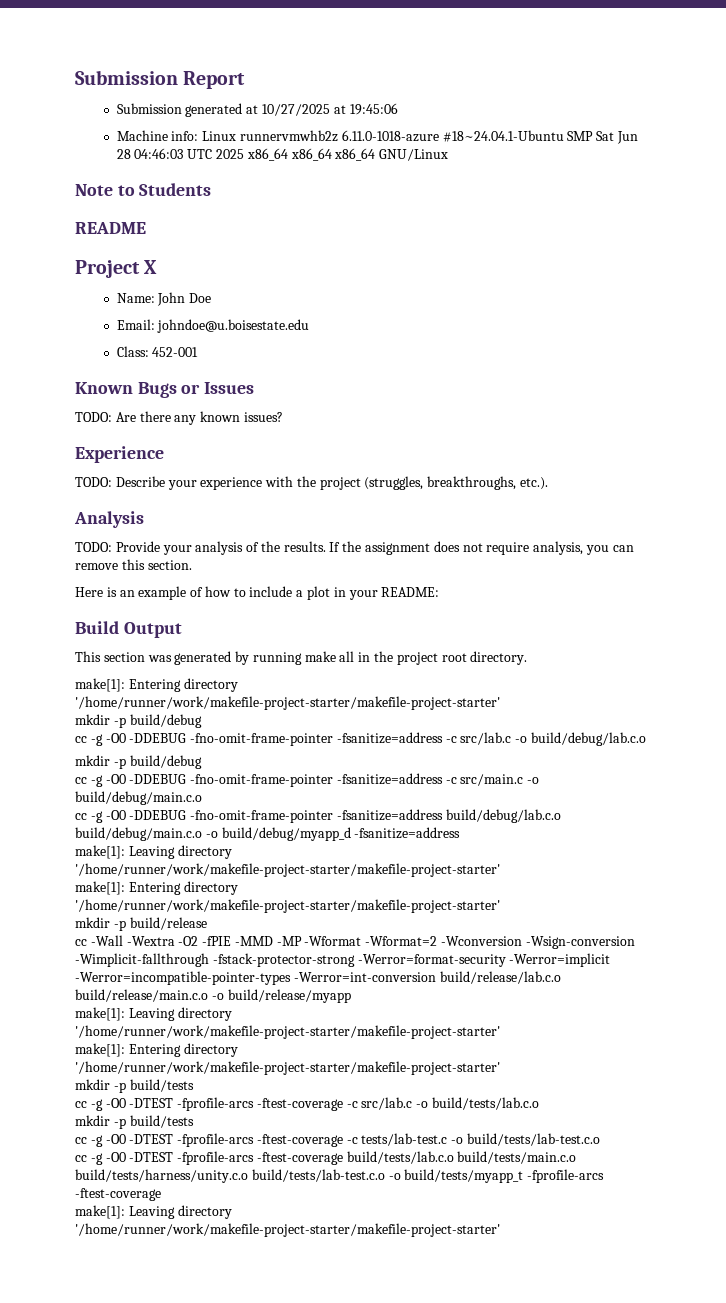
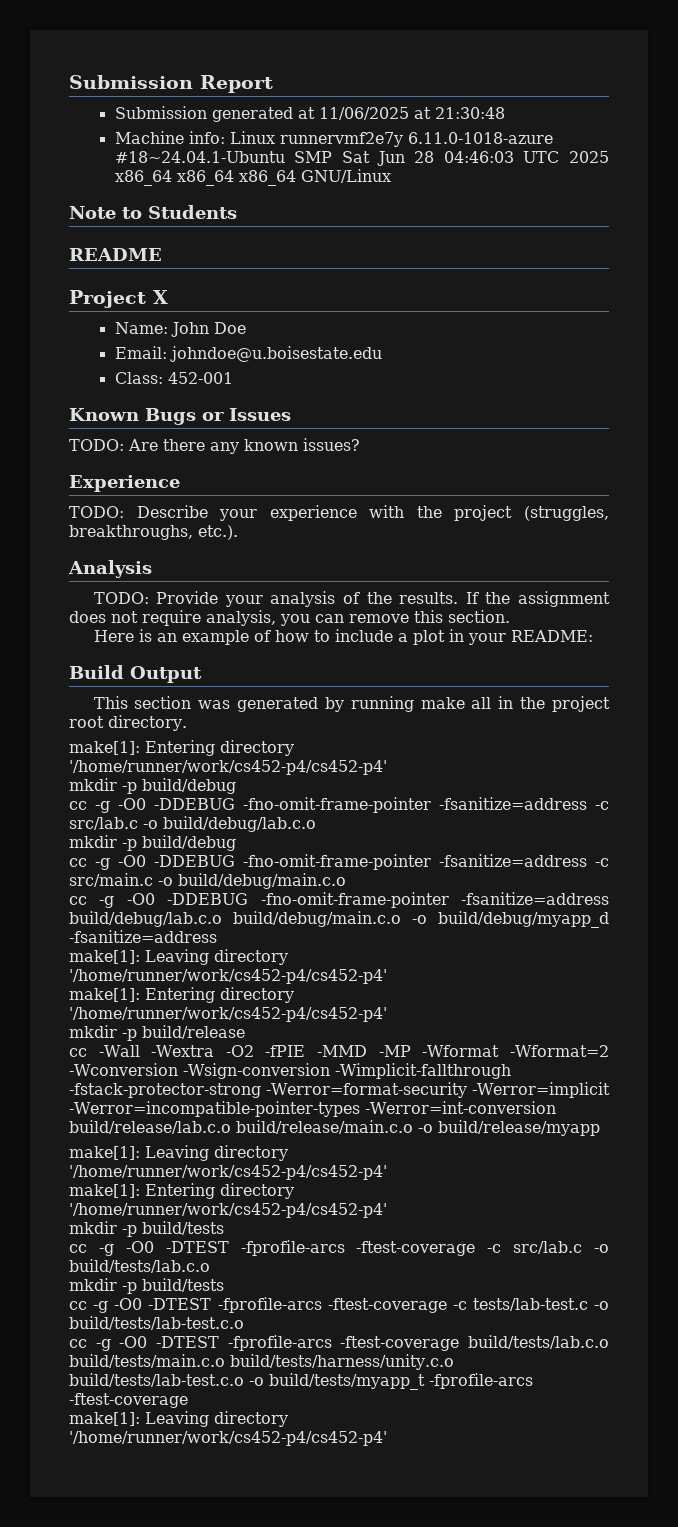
- Submission generated at 10/27/2025 at 19:45:06
+ Submission generated at 11/06/2025 at 21:30:48
- Machine info: Linux runnervmwhb2z 6.11.0-1018-azure #18~24.04.1-Ubuntu SMP Sat Jun 28 04:46:03 UTC 2025 x86_64 x86_64 x86_64 GNU/Linux
+ Machine info: Linux runnervmf2e7y 6.11.0-1018-azure #18~24.04.1-Ubuntu SMP Sat Jun 28 04:46:03 UTC 2025 x86_64 x86_64 x86_64 GNU/Linux
  This section was generated by running make all in the project root directory.
- make[1]: Entering directory '/home/runner/work/makefile-project-starter/makefile-project-starter'
+ make[1]: Entering directory '/home/runner/work/cs452-p4/cs452-p4'
  cc -g -O0 -DDEBUG -fno-omit-frame-pointer -fsanitize=address build/debug/lab.c.o build/debug/main.c.o -o build/debug/myapp_d -fsanitize=address
- make[1]: Leaving directory '/home/runner/work/makefile-project-starter/makefile-project-starter'
- make[1]: Entering directory '/home/runner/work/makefile-project-starter/makefile-project-starter'
+ make[1]: Leaving directory '/home/runner/work/cs452-p4/cs452-p4'
+ make[1]: Entering directory '/home/runner/work/cs452-p4/cs452-p4'
  cc -Wall -Wextra -O2 -fPIE -MMD -MP -Wformat -Wformat=2 -Wconversion -Wsign-conversion -Wimplicit-fallthrough -fstack-protector-strong -Werror=format-security -Werror=implicit -Werror=incompatible-pointer-types -Werror=int-conversion build/release/lab.c.o build/release/main.c.o -o build/release/myapp
- make[1]: Leaving directory '/home/runner/work/makefile-project-starter/makefile-project-starter'
- make[1]: Entering directory '/home/runner/work/makefile-project-starter/makefile-project-starter'
+ make[1]: Leaving directory '/home/runner/work/cs452-p4/cs452-p4'
+ make[1]: Entering directory '/home/runner/work/cs452-p4/cs452-p4'
  cc -g -O0 -DTEST -fprofile-arcs -ftest-coverage build/tests/lab.c.o build/tests/main.c.o build/tests/harness/unity.c.o build/tests/lab-test.c.o -o build/tests/myapp_t -fprofile-arcs -ftest-coverage
- make[1]: Leaving directory '/home/runner/work/makefile-project-starter/makefile-project-starter'
+ make[1]: Leaving directory '/home/runner/work/cs452-p4/cs452-p4'

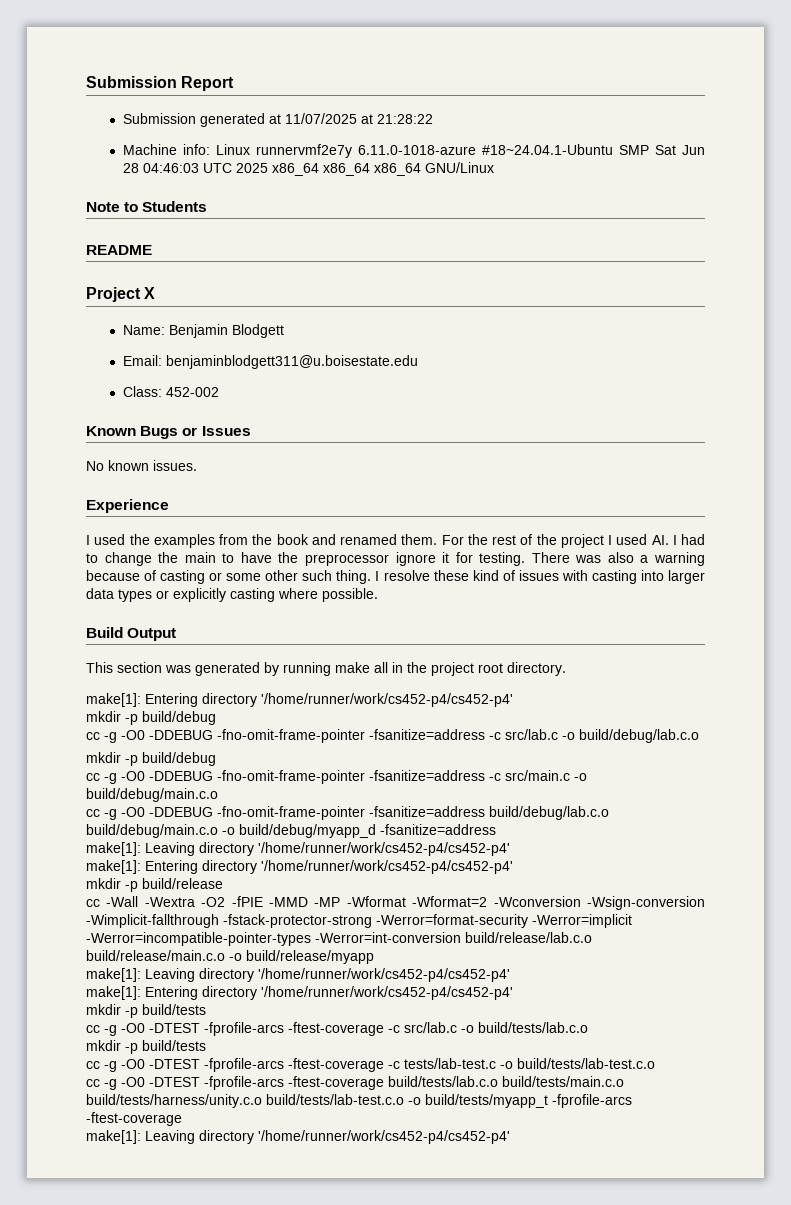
- Submission generated at 11/06/2025 at 21:30:48
+ Submission generated at 11/07/2025 at 21:28:22
- Name: John Doe
+ Name: Benjamin Blodgett
- Email: johndoe@u.boisestate.edu
+ Email: benjaminblodgett311@u.boisestate.edu
- Class: 452-001
+ Class: 452-002
- TODO: Are there any known issues?
+ No known issues.
  Experience
- TODO: Describe your experience with the project (struggles, breakthroughs, etc.).
- Analysis
- TODO: Provide your analysis of the results. If the assignment does not require analysis, you can remove this section.
- Here is an example of how to include a plot in your README:
+ I used the examples from the book and renamed them. For the rest of the project I used AI. I had to change the main to have the preprocessor ignore it for testing. There was also a warning because of casting or some other such thing. I resolve these kind of issues with casting into larger data types or explicitly casting where possible.

